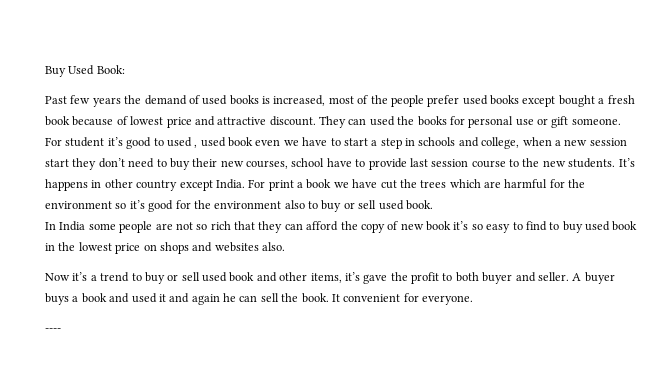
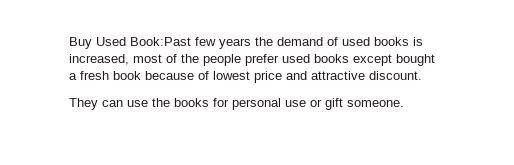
- Buy Used Book:
- Past few years the demand of used books is increased, most of the people prefer used books except bought a fresh book because of lowest price and attractive discount. They can used the books for personal use or gift someone. For student it’s good to used , used book even we have to start a step in schools and college, when a new session start they don’t need to buy their new courses, school have to provide last session course to the new students. It’s happens in other country except India. For print a book we have cut the trees which are harmful for the environment so it’s good for the environment also to buy or sell used book.
- In India some people are not so rich that they can afford the copy of new book it’s so easy to find to buy used book in the lowest price on shops and websites also.
- Now it’s a trend to buy or sell used book and other items, it’s gave the profit to both buyer and seller. A buyer buys a book and used it and again he can sell the book. It convenient for everyone.
- ----
+ Buy Used Book:Past few years the demand of used books is increased, most of the people prefer used books except bought a fresh book because of lowest price and attractive discount.
+ They can use the books for personal use or gift someone.

